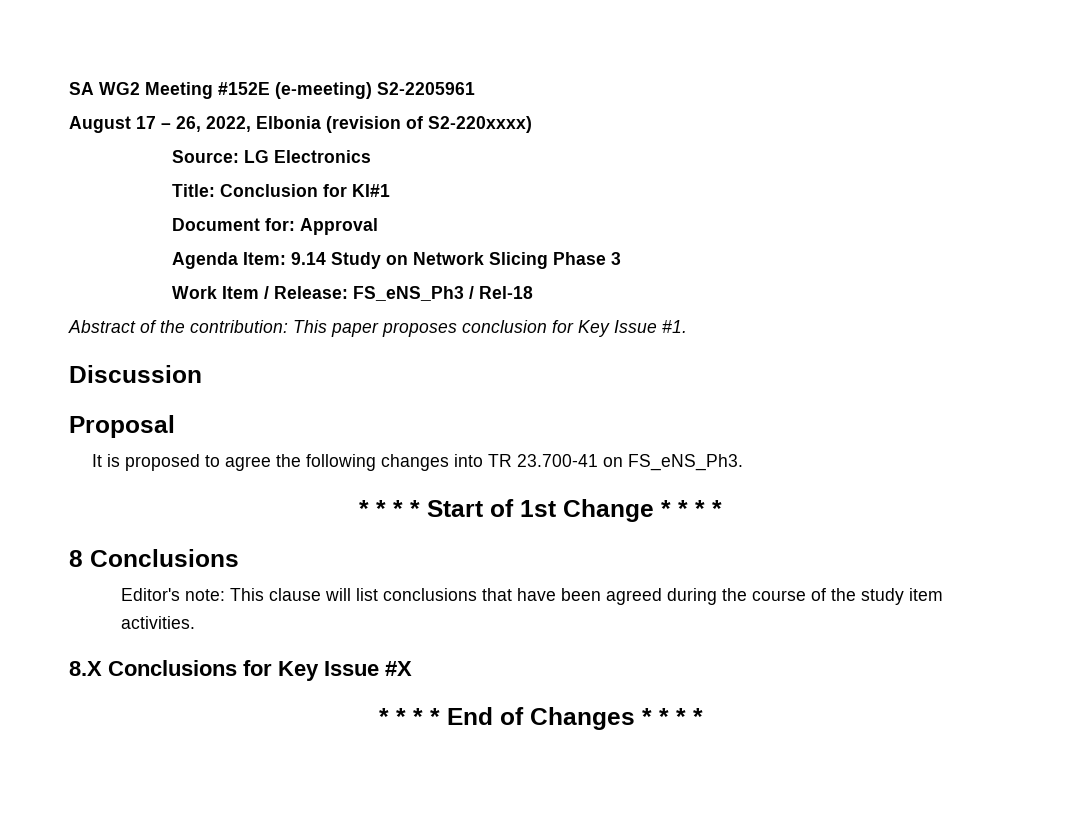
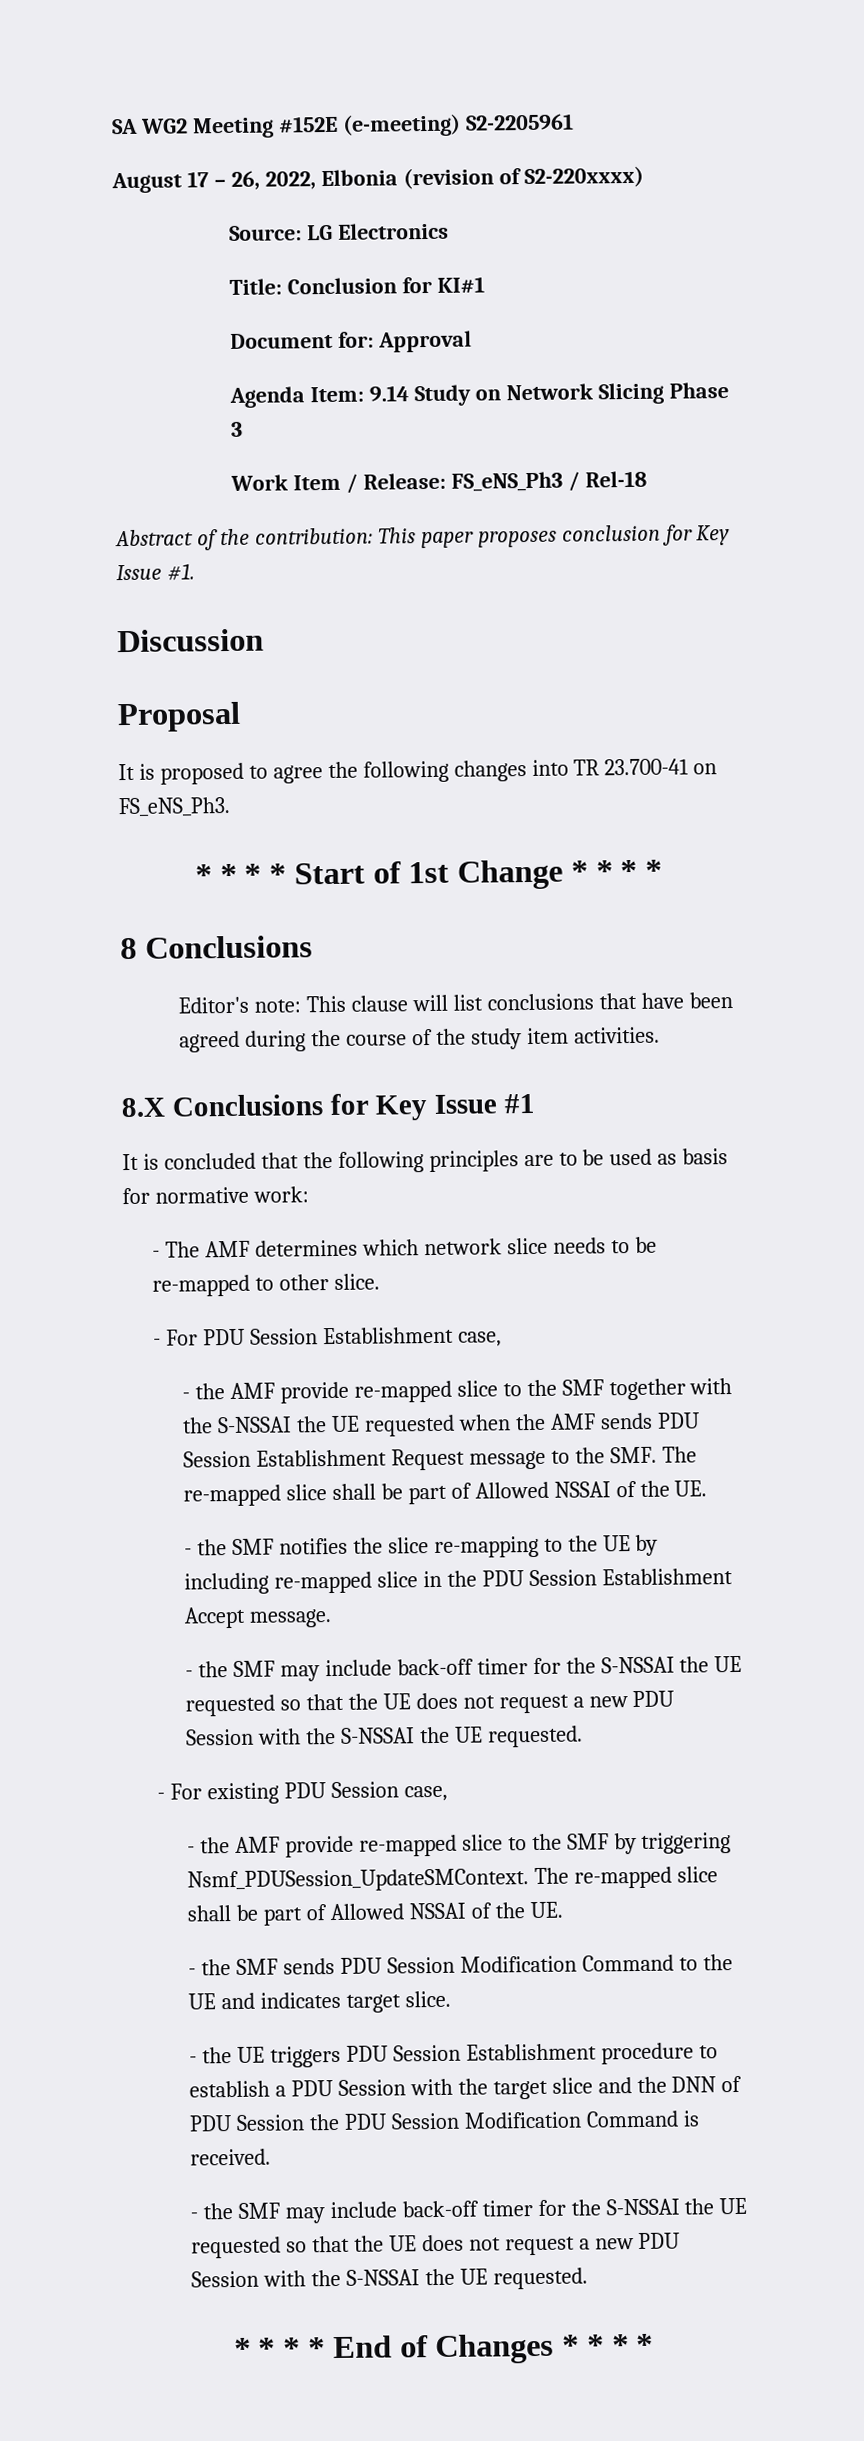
- 8.X Conclusions for Key Issue #X
+ 8.X Conclusions for Key Issue #1
+ It is concluded that the following principles are to be used as basis for normative work:
+ - The AMF determines which network slice needs to be re-mapped to other slice.
+ - For PDU Session Establishment case,
+ - the AMF provide re-mapped slice to the SMF together with the S-NSSAI the UE requested when the AMF sends PDU Session Establishment Request message to the SMF. The re-mapped slice shall be part of Allowed NSSAI of the UE.
+ - the SMF notifies the slice re-mapping to the UE by including re-mapped slice in the PDU Session Establishment Accept message.
+ - the SMF may include back-off timer for the S-NSSAI the UE requested so that the UE does not request a new PDU Session with the S-NSSAI the UE requested.
+ - For existing PDU Session case,
+ - the AMF provide re-mapped slice to the SMF by triggering Nsmf_PDUSession_UpdateSMContext. The re-mapped slice shall be part of Allowed NSSAI of the UE.
+ - the SMF sends PDU Session Modification Command to the UE and indicates target slice.
+ - the UE triggers PDU Session Establishment procedure to establish a PDU Session with the target slice and the DNN of PDU Session the PDU Session Modification Command is received.
+ - the SMF may include back-off timer for the S-NSSAI the UE requested so that the UE does not request a new PDU Session with the S-NSSAI the UE requested.

